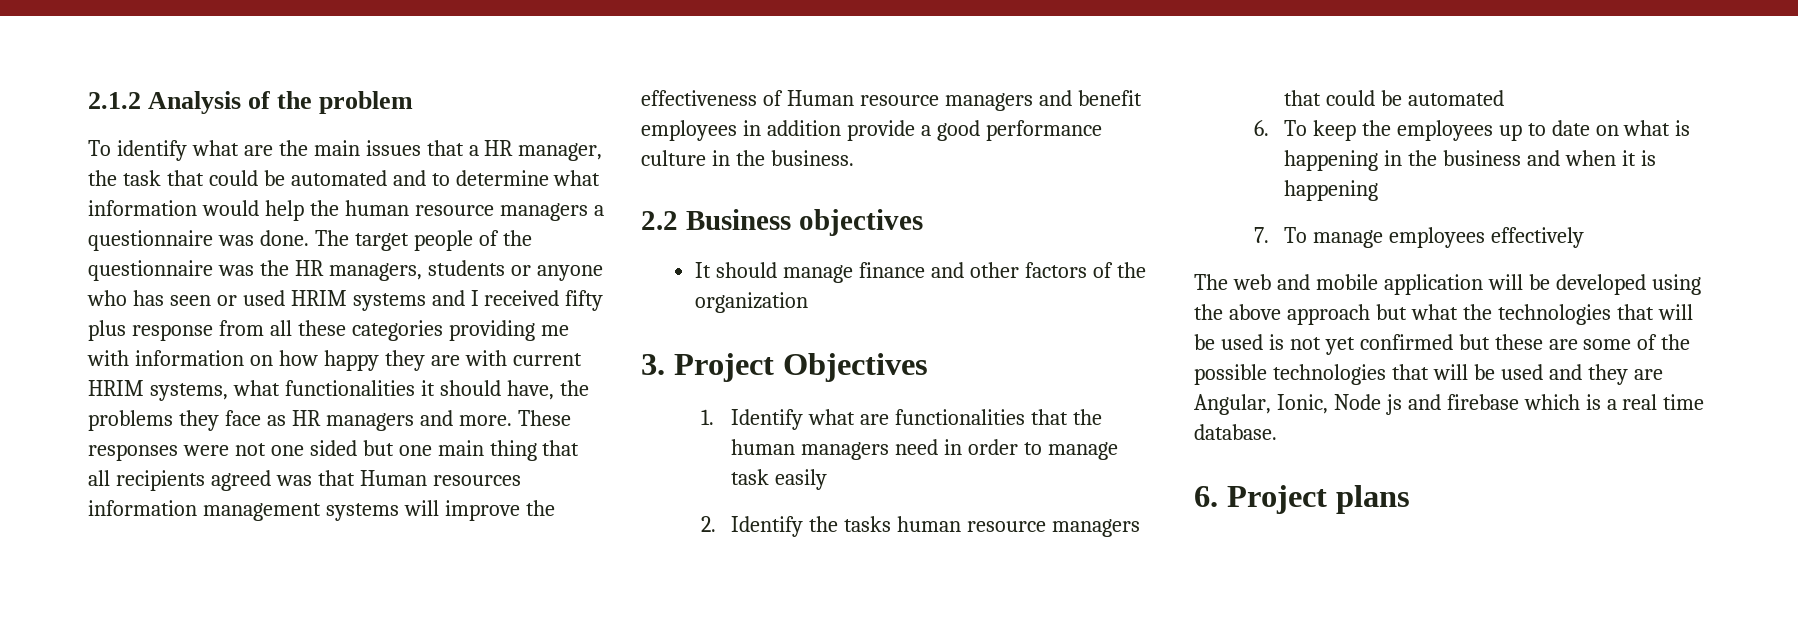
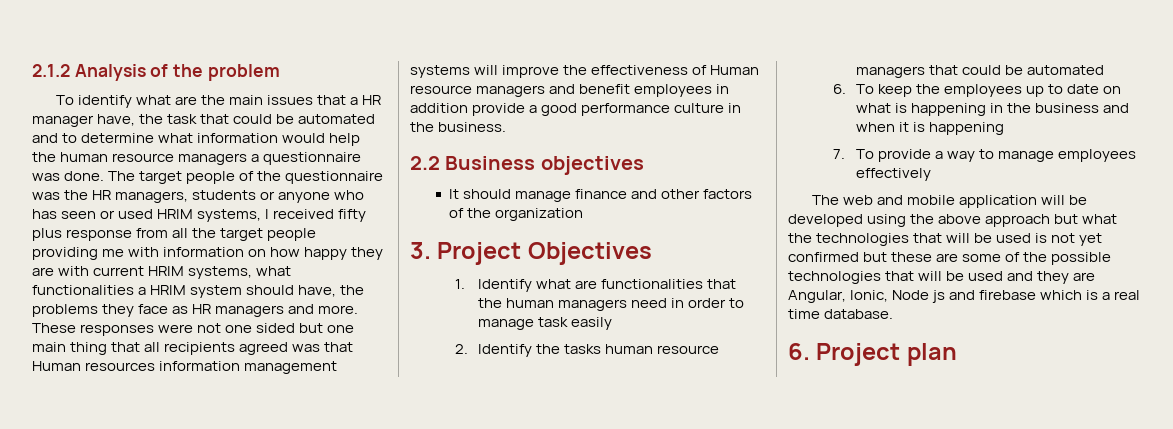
- To identify what are the main issues that a HR manager, the task that could be automated and to determine what information would help the human resource managers a questionnaire was done.
+ To identify what are the main issues that a HR manager have, the task that could be automated and to determine what information would help the human resource managers a questionnaire was done.
- The target people of the questionnaire was the HR managers, students or anyone who has seen or used HRIM systems and I received fifty plus response from all these categories providing me with information on how happy they are with current HRIM systems, what functionalities it should have, the problems they face as HR managers and more.
+ The target people of the questionnaire was the HR managers, students or anyone who has seen or used HRIM systems, I received fifty plus response from all the target people providing me with information on how happy they are with current HRIM systems, what functionalities a HRIM system should have, the problems they face as HR managers and more.
- 7. To manage employees effectively
+ 7. To provide a way to manage employees effectively
- 6. Project plans
+ 6. Project plan

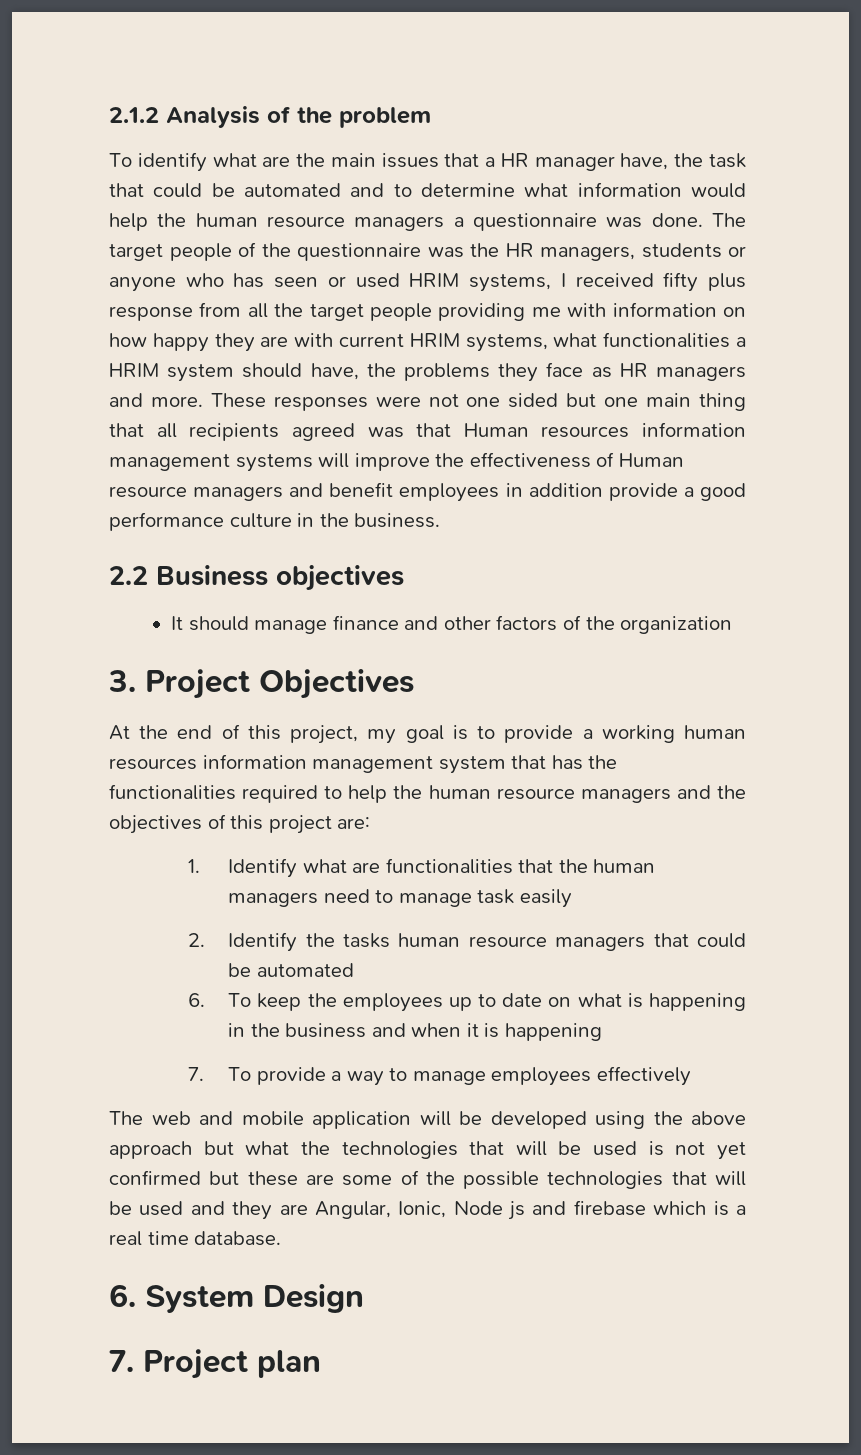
+ At the end of this project, my goal is to provide a working human resources information management system that has the functionalities required to help the human resource managers and the objectives of this project are:
- 1. Identify what are functionalities that the human managers need in order to manage task easily
+ 1. Identify what are functionalities that the human managers need to manage task easily
- 6. Project plan
+ 6. System Design
+ 7. Project plan

